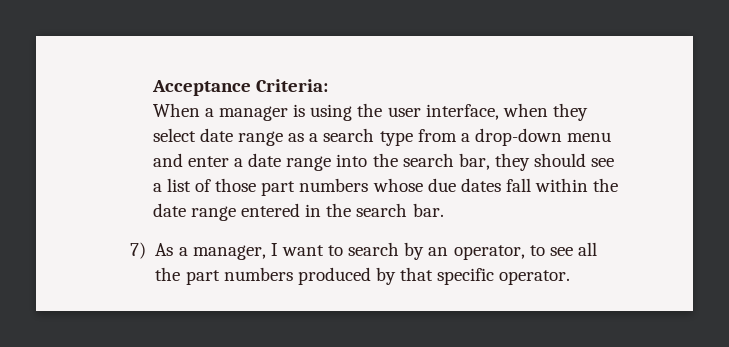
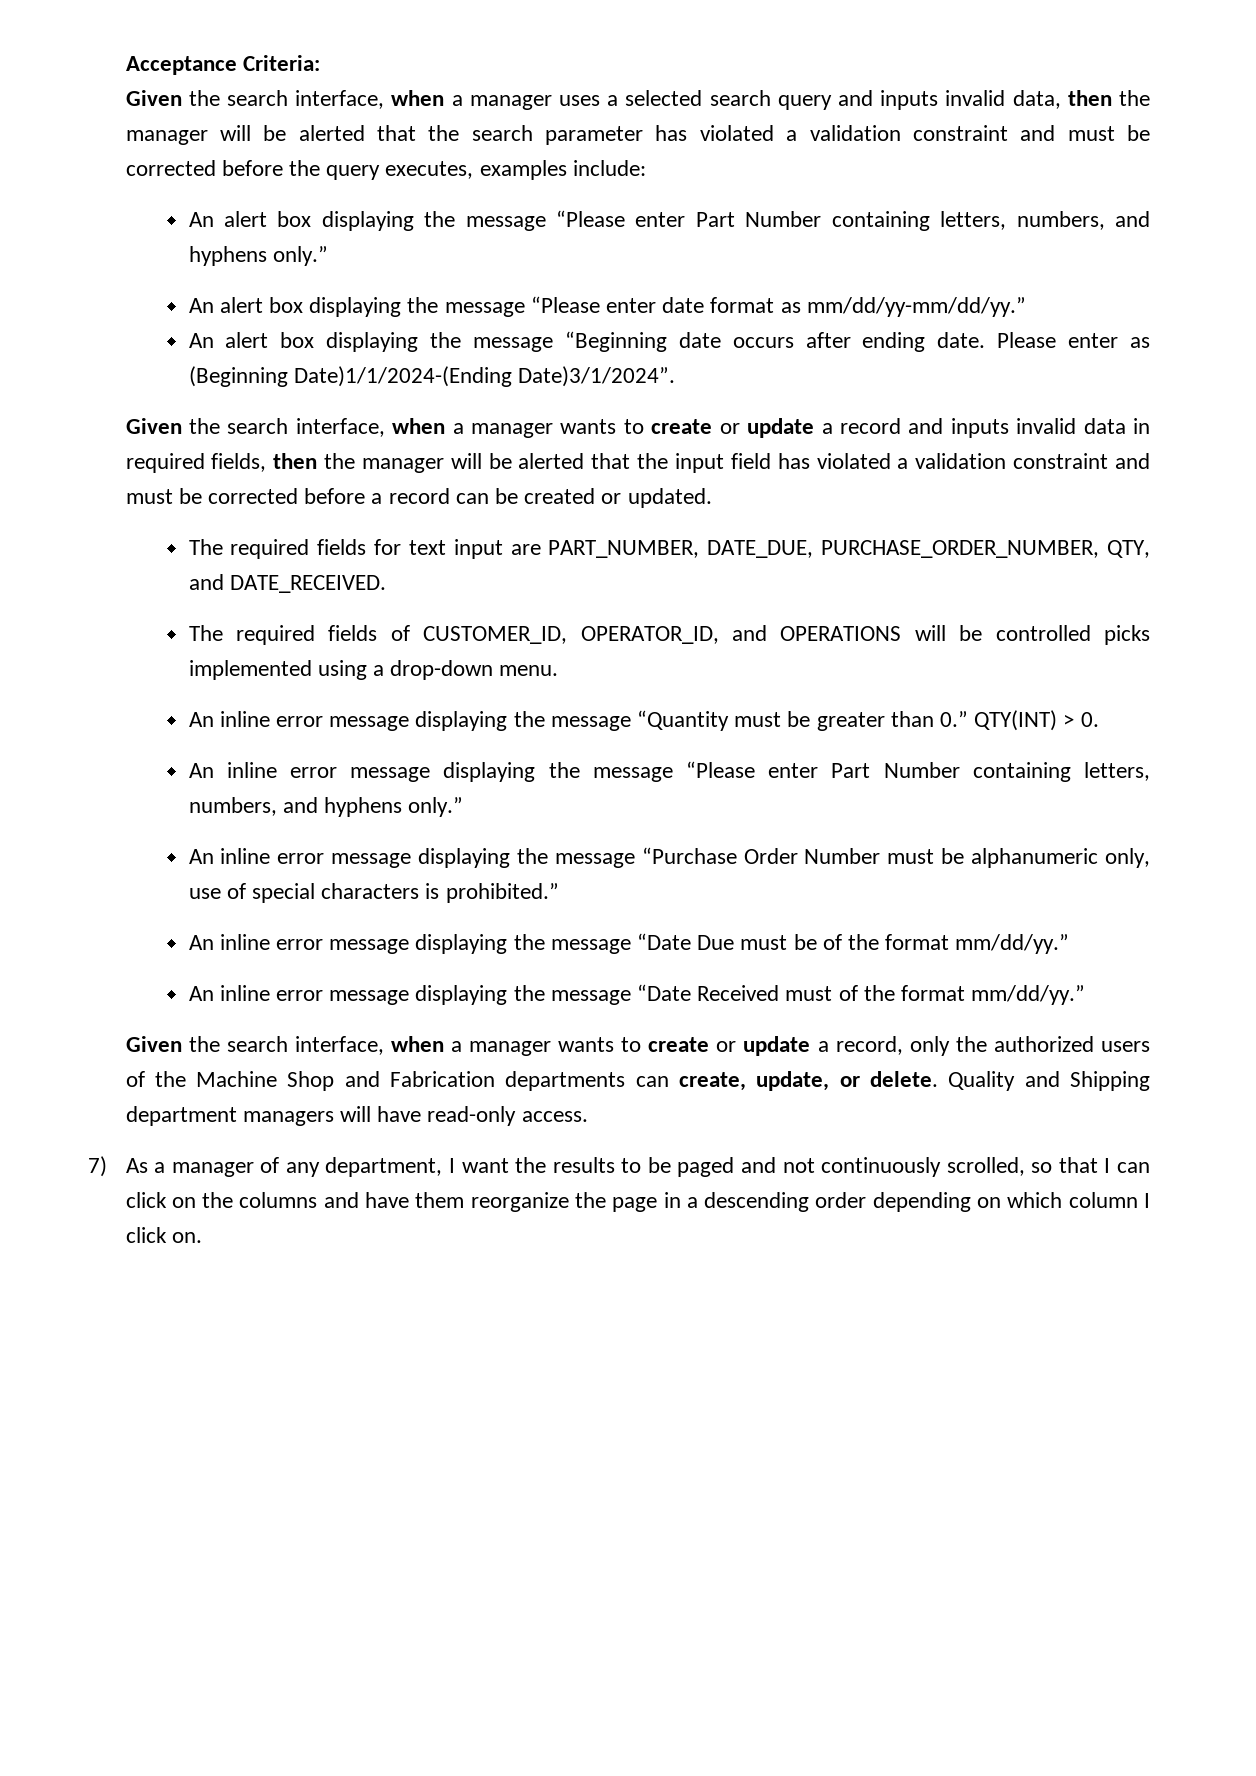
- When a manager is using the user interface, when they select date range as a search type from a drop-down menu and enter a date range into the search bar, they should see a list of those part numbers whose due dates fall within the date range entered in the search bar.
- 7) As a manager, I want to search by an operator, to see all the part numbers produced by that specific operator.
+ Given the search interface, when a manager uses a selected search query and inputs invalid data, then the manager will be alerted that the search parameter has violated a validation constraint and must be corrected before the query executes, examples include:
+ An alert box displaying the message “Please enter Part Number containing letters, numbers, and hyphens only.”
+ An alert box displaying the message “Please enter date format as mm/dd/yy-mm/dd/yy.”
+ An alert box displaying the message “Beginning date occurs after ending date. Please enter as (Beginning Date)1/1/2024-(Ending Date)3/1/2024”.
+ Given the search interface, when a manager wants to create or update a record and inputs invalid data in required fields, then the manager will be alerted that the input field has violated a validation constraint and must be corrected before a record can be created or updated.
+ The required fields for text input are PART_NUMBER, DATE_DUE, PURCHASE_ORDER_NUMBER, QTY, and DATE_RECEIVED.
+ The required fields of CUSTOMER_ID, OPERATOR_ID, and OPERATIONS will be controlled picks implemented using a drop-down menu.
+ An inline error message displaying the message “Quantity must be greater than 0.” QTY(INT) > 0.
+ An inline error message displaying the message “Please enter Part Number containing letters, numbers, and hyphens only.”
+ An inline error message displaying the message “Purchase Order Number must be alphanumeric only, use of special characters is prohibited.”
+ An inline error message displaying the message “Date Due must be of the format mm/dd/yy.”
+ An inline error message displaying the message “Date Received must of the format mm/dd/yy.”
+ Given the search interface, when a manager wants to create or update a record, only the authorized users of the Machine Shop and Fabrication departments can create, update, or delete. Quality and Shipping department managers will have read-only access.
+ 7) As a manager of any department, I want the results to be paged and not continuously scrolled, so that I can click on the columns and have them reorganize the page in a descending order depending on which column I click on.

